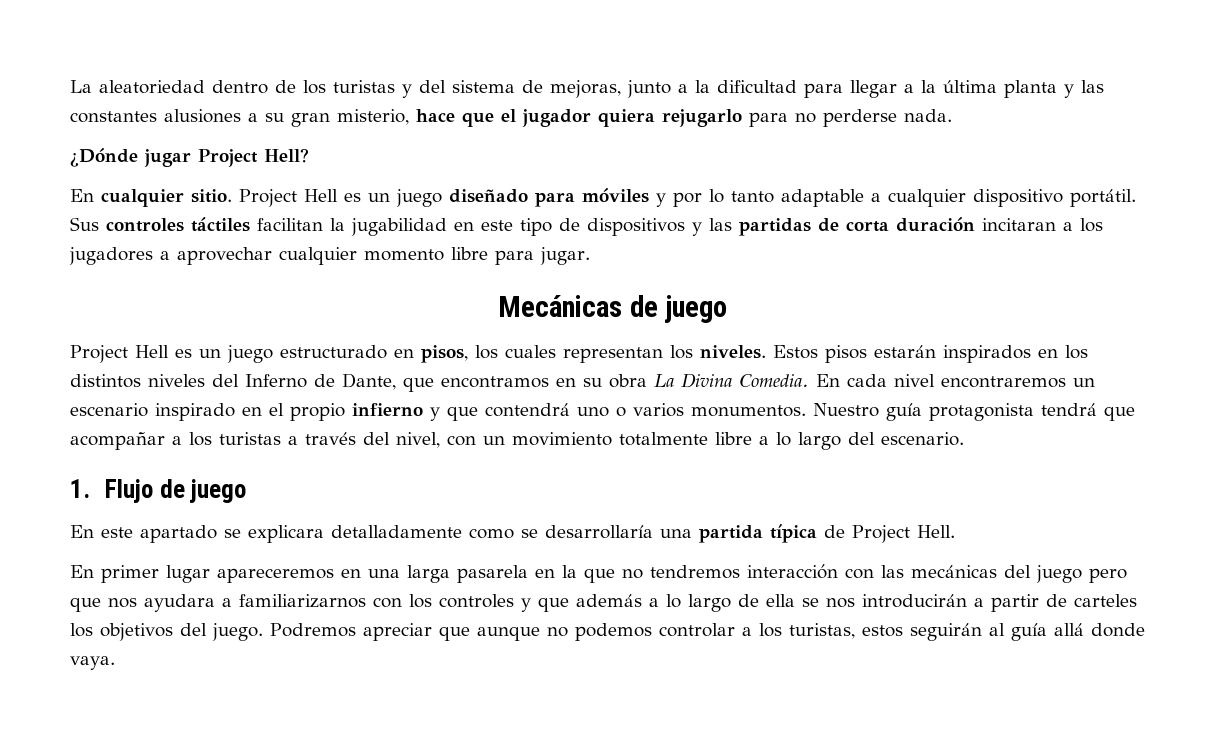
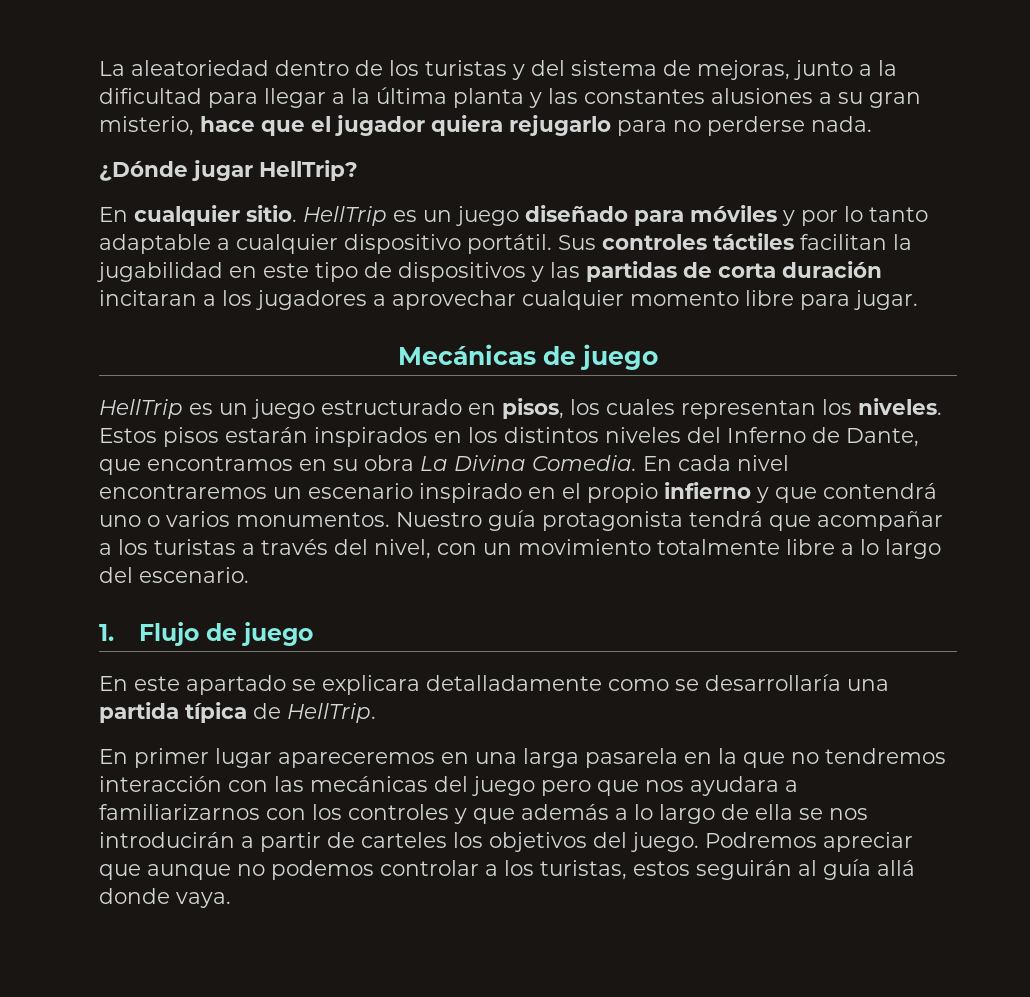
- ¿Dónde jugar Project Hell?
+ ¿Dónde jugar HellTrip?
- Project Hell es un juego diseñado para móviles y por lo tanto adaptable a cualquier dispositivo portátil.
+ HellTrip es un juego diseñado para móviles y por lo tanto adaptable a cualquier dispositivo portátil.
- Project Hell es un juego estructurado en pisos, los cuales representan los niveles.
+ HellTrip es un juego estructurado en pisos, los cuales representan los niveles.
- En este apartado se explicara detalladamente como se desarrollaría una partida típica de Project Hell.
+ En este apartado se explicara detalladamente como se desarrollaría una partida típica de HellTrip.

